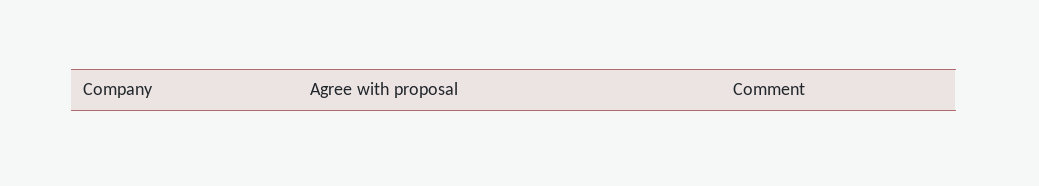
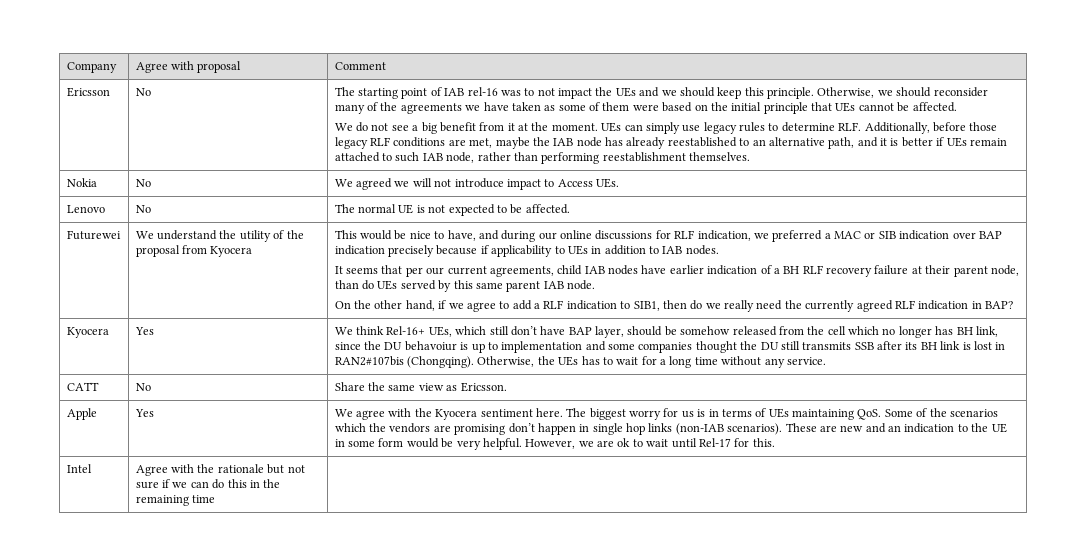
+ Ericsson | No | The starting point of IAB rel-16 was to not impact the UEs and we should keep this principle. Otherwise, we should reconsider many of the agreements we have taken as some of them were based on the initial principle that UEs cannot be affected.
+ We do not see a big benefit from it at the moment. UEs can simply use legacy rules to determine RLF. Additionally, before those legacy RLF conditions are met, maybe the IAB node has already reestablished to an alternative path, and it is better if UEs remain attached to such IAB node, rather than performing reestablishment themselves.
+ Nokia | No | We agreed we will not introduce impact to Access UEs.
+ Lenovo | No | The normal UE is not expected to be affected.
+ Futurewei | We understand the utility of the proposal from Kyocera | This would be nice to have, and during our online discussions for RLF indication, we preferred a MAC or SIB indication over BAP indication precisely because if applicability to UEs in addition to IAB nodes.
+ It seems that per our current agreements, child IAB nodes have earlier indication of a BH RLF recovery failure at their parent node, than do UEs served by this same parent IAB node.
+ On the other hand, if we agree to add a RLF indication to SIB1, then do we really need the currently agreed RLF indication in BAP?
+ Kyocera | Yes | We think Rel-16+ UEs, which still don’t have BAP layer, should be somehow released from the cell which no longer has BH link, since the DU behavoiur is up to implementation and some companies thought the DU still transmits SSB after its BH link is lost in RAN2#107bis (Chongqing). Otherwise, the UEs has to wait for a long time without any service.
+ CATT | No | Share the same view as Ericsson.
+ Apple | Yes | We agree with the Kyocera sentiment here. The biggest worry for us is in terms of UEs maintaining QoS. Some of the scenarios which the vendors are promising don’t happen in single hop links (non-IAB scenarios). These are new and an indication to the UE in some form would be very helpful. However, we are ok to wait until Rel-17 for this.
+ Intel | Agree with the rationale but not sure if we can do this in the remaining time |

